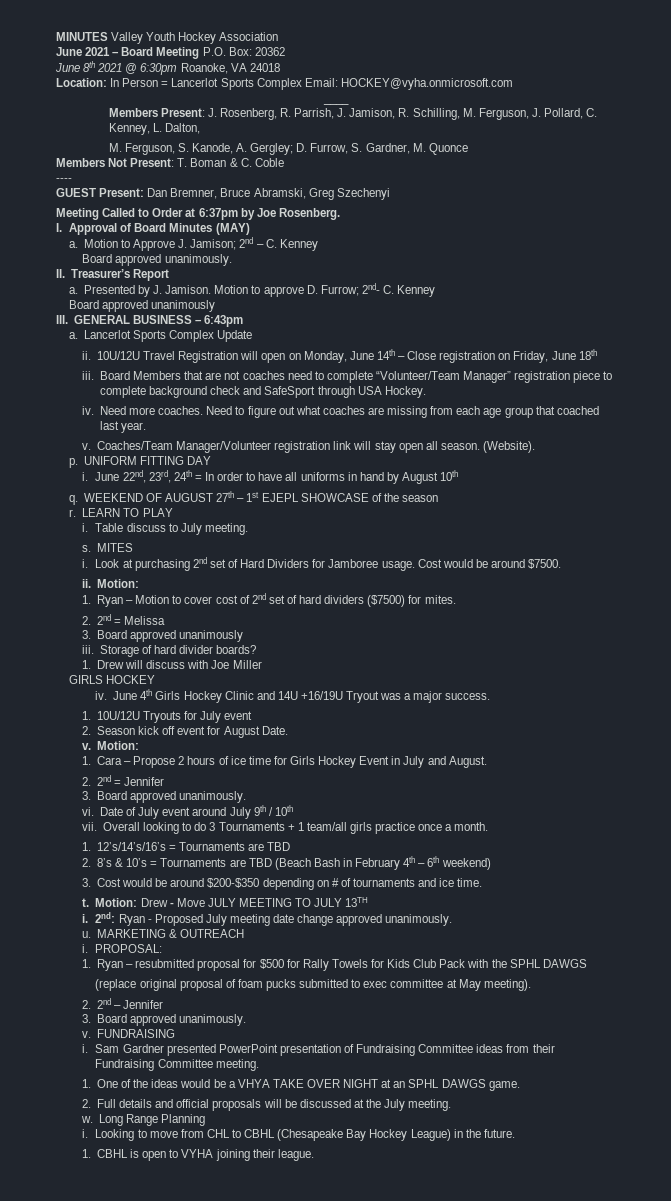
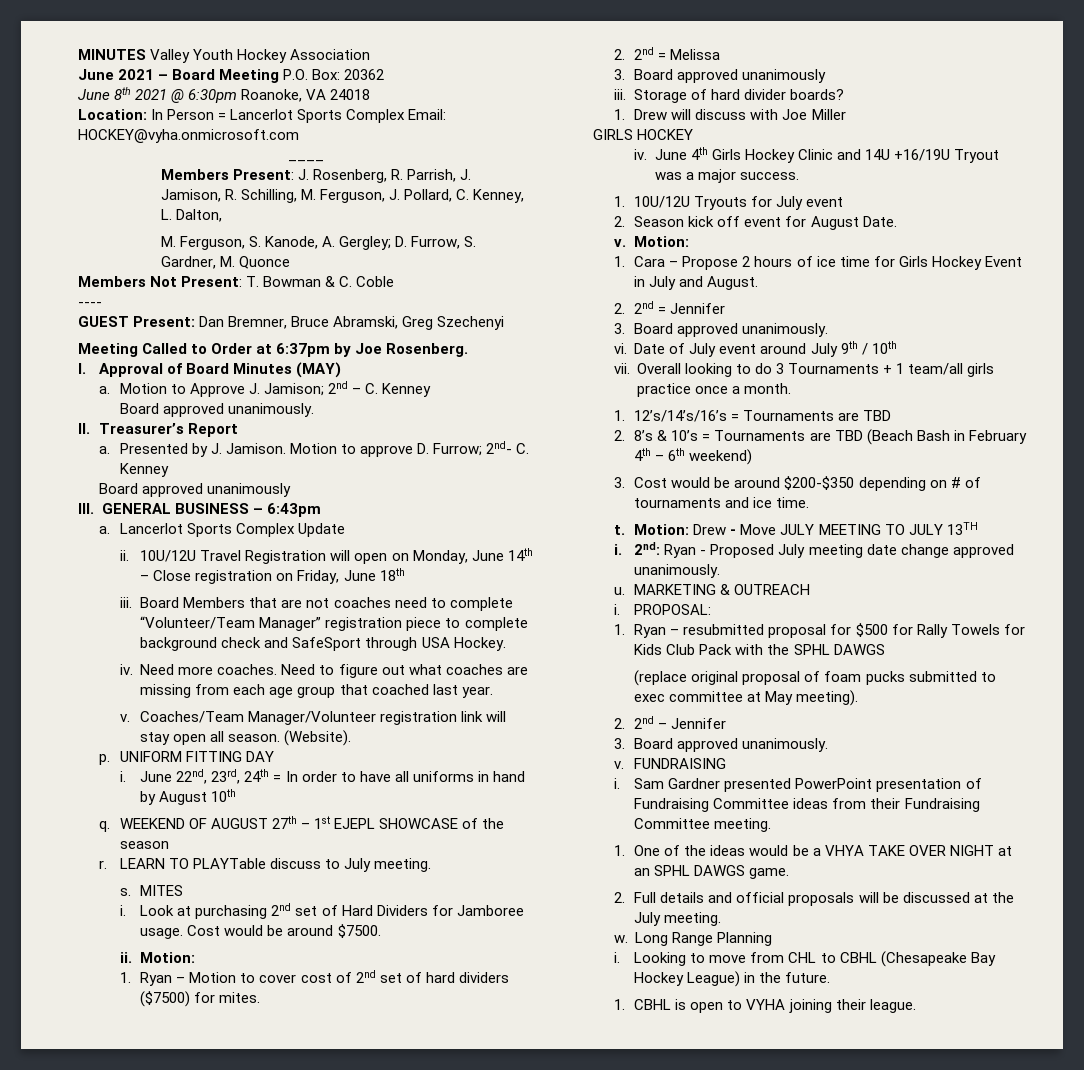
- Members Not Present: T. Boman & C. Coble
+ Members Not Present: T. Bowman & C. Coble
- LEARN TO PLAY
- i. Table discuss to July meeting.
+ LEARN TO PLAYTable discuss to July meeting.

